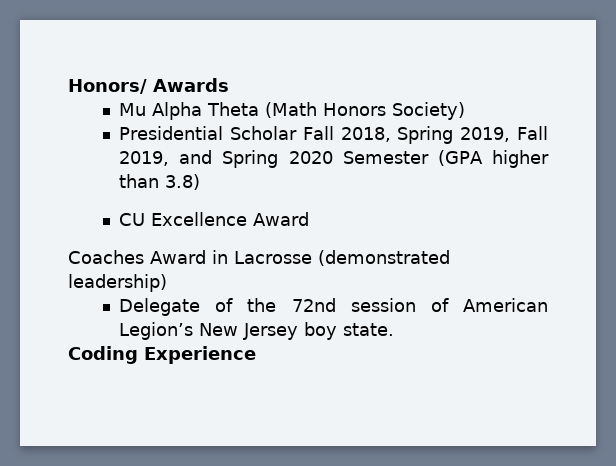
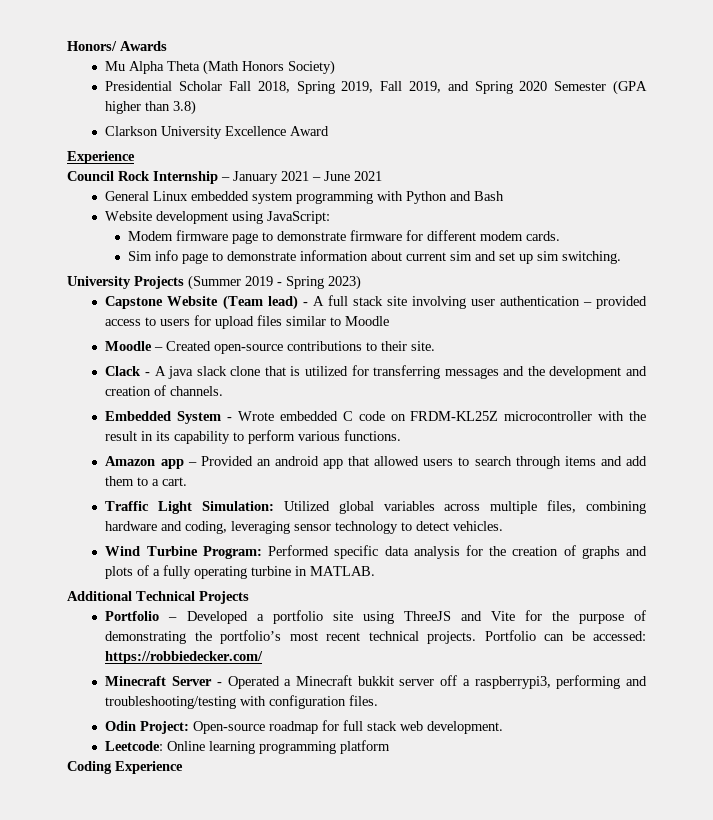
- CU Excellence Award
- Coaches Award in Lacrosse (demonstrated leadership)
- Delegate of the 72nd session of American Legion’s New Jersey boy state.
+ Clarkson University Excellence Award
+ Experience
+ Council Rock Internship – January 2021 – June 2021
+ General Linux embedded system programming with Python and Bash
+ Website development using JavaScript:
+ Modem firmware page to demonstrate firmware for different modem cards.
+ Sim info page to demonstrate information about current sim and set up sim switching.
+ University Projects (Summer 2019 - Spring 2023)
+ Capstone Website (Team lead) - A full stack site involving user authentication – provided access to users for upload files similar to Moodle
+ Moodle – Created open-source contributions to their site.
+ Clack - A java slack clone that is utilized for transferring messages and the development and creation of channels.
+ Embedded System - Wrote embedded C code on FRDM-KL25Z microcontroller with the result in its capability to perform various functions.
+ Amazon app – Provided an android app that allowed users to search through items and add them to a cart.
+ Traffic Light Simulation: Utilized global variables across multiple files, combining hardware and coding, leveraging sensor technology to detect vehicles.
+ Wind Turbine Program: Performed specific data analysis for the creation of graphs and plots of a fully operating turbine in MATLAB.
+ Additional Technical Projects
+ Portfolio – Developed a portfolio site using ThreeJS and Vite for the purpose of demonstrating the portfolio’s most recent technical projects. Portfolio can be accessed: https://robbiedecker.com/
+ Minecraft Server - Operated a Minecraft bukkit server off a raspberrypi3, performing and troubleshooting/testing with configuration files.
+ Odin Project: Open-source roadmap for full stack web development.
+ Leetcode: Online learning programming platform

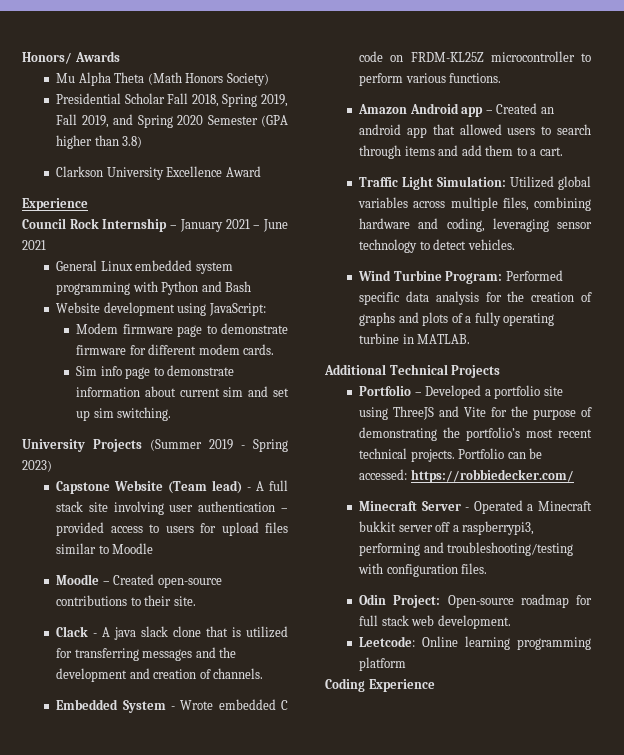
- Embedded System - Wrote embedded C code on FRDM-KL25Z microcontroller with the result in its capability to perform various functions.
+ Embedded System - Wrote embedded C code on FRDM-KL25Z microcontroller to perform various functions.
- Amazon app – Provided an android app that allowed users to search through items and add them to a cart.
+ Amazon Android app – Created an android app that allowed users to search through items and add them to a cart.

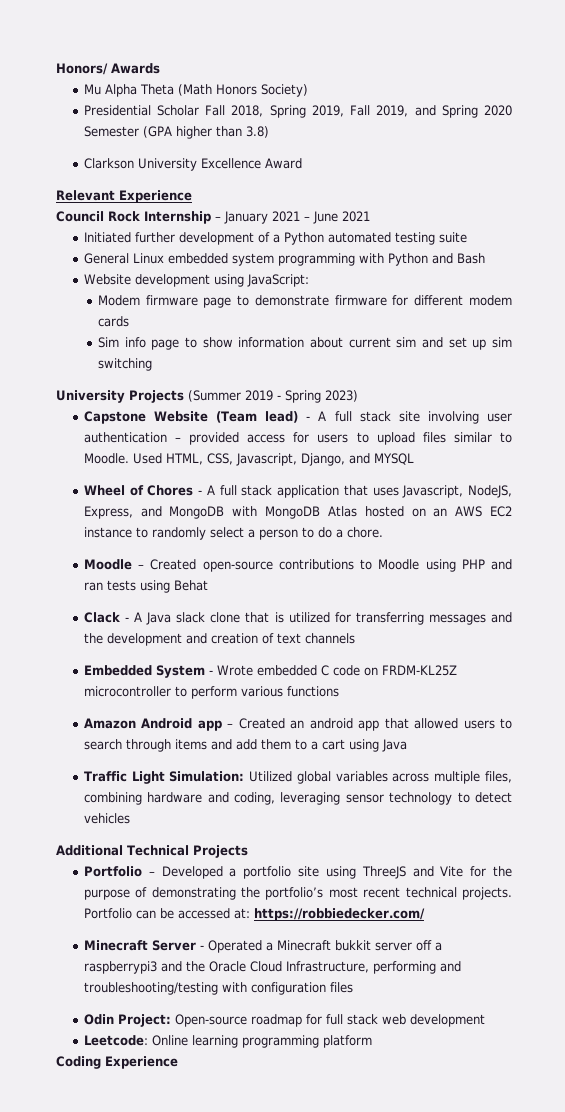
  Clarkson University Excellence Award
- Experience
+ Relevant Experience
+ Initiated further development of a Python automated testing suite
- Modem firmware page to demonstrate firmware for different modem cards.
+ Modem firmware page to demonstrate firmware for different modem cards
- Sim info page to demonstrate information about current sim and set up sim switching.
+ Sim info page to show information about current sim and set up sim switching
- Capstone Website (Team lead) - A full stack site involving user authentication – provided access to users for upload files similar to Moodle
+ Capstone Website (Team lead) - A full stack site involving user authentication – provided access for users to upload files similar to Moodle. Used HTML, CSS, Javascript, Django, and MYSQL
+ Wheel of Chores - A full stack application that uses Javascript, NodeJS, Express, and MongoDB with MongoDB Atlas hosted on an AWS EC2 instance to randomly select a person to do a chore.
- Moodle – Created open-source contributions to their site.
+ Moodle – Created open-source contributions to Moodle using PHP and ran tests using Behat
- Clack - A java slack clone that is utilized for transferring messages and the development and creation of channels.
+ Clack - A Java slack clone that is utilized for transferring messages and the development and creation of text channels
- Embedded System - Wrote embedded C code on FRDM-KL25Z microcontroller to perform various functions.
+ Embedded System - Wrote embedded C code on FRDM-KL25Z microcontroller to perform various functions
- Amazon Android app – Created an android app that allowed users to search through items and add them to a cart.
+ Amazon Android app – Created an android app that allowed users to search through items and add them to a cart using Java
- Traffic Light Simulation: Utilized global variables across multiple files, combining hardware and coding, leveraging sensor technology to detect vehicles.
- Wind Turbine Program: Performed specific data analysis for the creation of graphs and plots of a fully operating turbine in MATLAB.
+ Traffic Light Simulation: Utilized global variables across multiple files, combining hardware and coding, leveraging sensor technology to detect vehicles
- Portfolio can be accessed: https://robbiedecker.com/
+ Portfolio can be accessed at: https://robbiedecker.com/
- Minecraft Server - Operated a Minecraft bukkit server off a raspberrypi3, performing and troubleshooting/testing with configuration files.
+ Minecraft Server - Operated a Minecraft bukkit server off a raspberrypi3 and the Oracle Cloud Infrastructure, performing and troubleshooting/testing with configuration files
- Odin Project: Open-source roadmap for full stack web development.
+ Odin Project: Open-source roadmap for full stack web development

